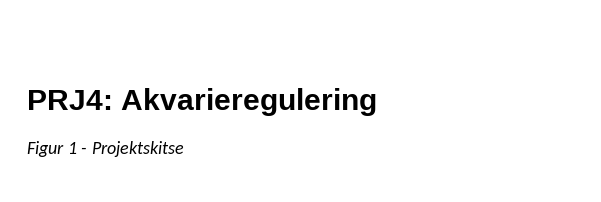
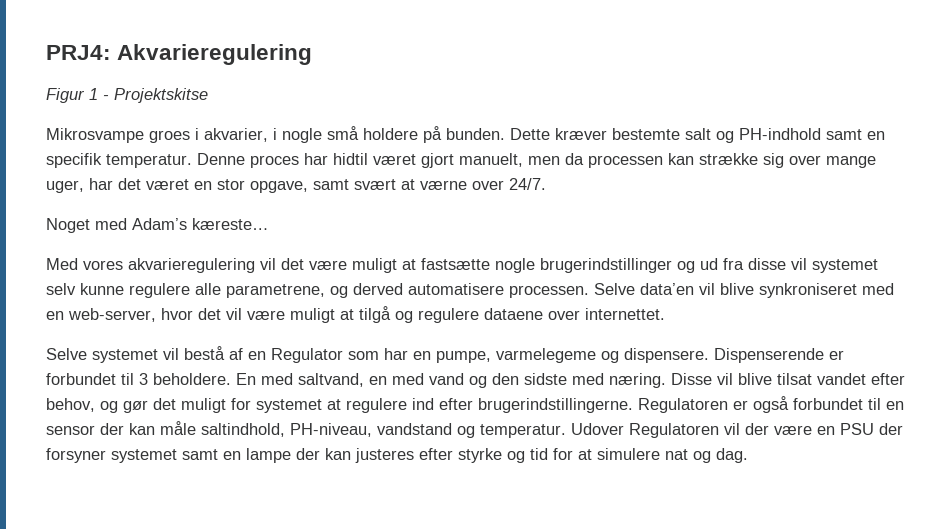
+ Mikrosvampe groes i akvarier, i nogle små holdere på bunden. Dette kræver bestemte salt og PH-indhold samt en specifik temperatur. Denne proces har hidtil været gjort manuelt, men da processen kan strække sig over mange uger, har det været en stor opgave, samt svært at værne over 24/7.
+ Noget med Adam’s kæreste…
+ Med vores akvarieregulering vil det være muligt at fastsætte nogle brugerindstillinger og ud fra disse vil systemet selv kunne regulere alle parametrene, og derved automatisere processen. Selve data’en vil blive synkroniseret med en web-server, hvor det vil være muligt at tilgå og regulere dataene over internettet.
+ Selve systemet vil bestå af en Regulator som har en pumpe, varmelegeme og dispensere. Dispenserende er forbundet til 3 beholdere. En med saltvand, en med vand og den sidste med næring. Disse vil blive tilsat vandet efter behov, og gør det muligt for systemet at regulere ind efter brugerindstillingerne. Regulatoren er også forbundet til en sensor der kan måle saltindhold, PH-niveau, vandstand og temperatur. Udover Regulatoren vil der være en PSU der forsyner systemet samt en lampe der kan justeres efter styrke og tid for at simulere nat og dag.

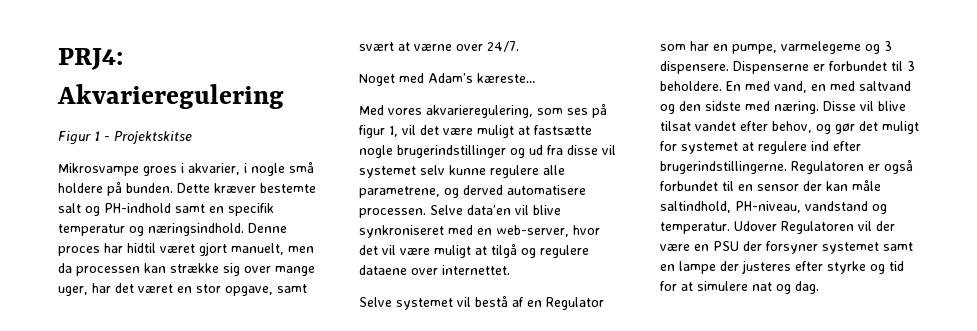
- Dette kræver bestemte salt og PH-indhold samt en specifik temperatur.
+ Dette kræver bestemte salt og PH-indhold samt en specifik temperatur og næringsindhold.
- Med vores akvarieregulering vil det være muligt at fastsætte nogle brugerindstillinger og ud fra disse vil systemet selv kunne regulere alle parametrene, og derved automatisere processen.
+ Med vores akvarieregulering, som ses på figur 1, vil det være muligt at fastsætte nogle brugerindstillinger og ud fra disse vil systemet selv kunne regulere alle parametrene, og derved automatisere processen.
- Selve systemet vil bestå af en Regulator som har en pumpe, varmelegeme og dispensere. Dispenserende er forbundet til 3 beholdere.
+ Selve systemet vil bestå af en Regulator som har en pumpe, varmelegeme og 3 dispensere. Dispenserne er forbundet til 3 beholdere.
- En med saltvand, en med vand og den sidste med næring.
+ En med vand, en med saltvand og den sidste med næring.
- Udover Regulatoren vil der være en PSU der forsyner systemet samt en lampe der kan justeres efter styrke og tid for at simulere nat og dag.
+ Udover Regulatoren vil der være en PSU der forsyner systemet samt en lampe der justeres efter styrke og tid for at simulere nat og dag.

